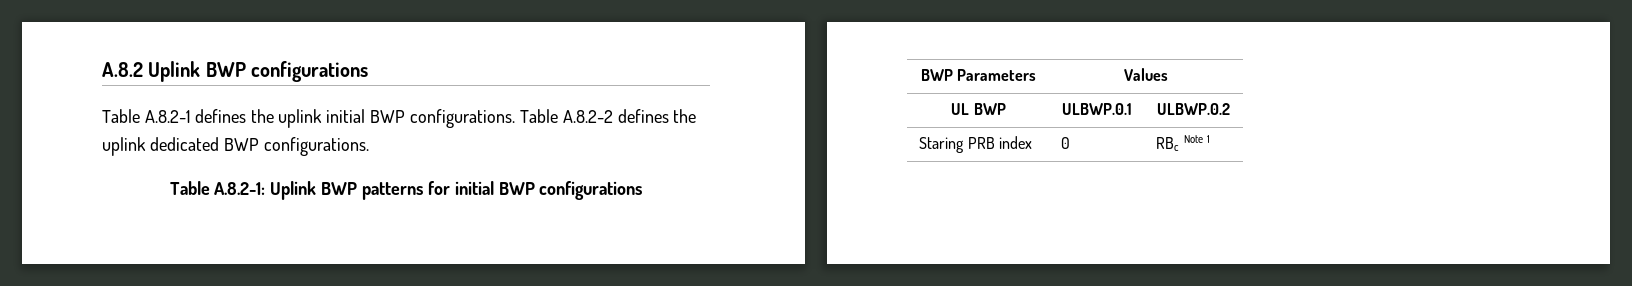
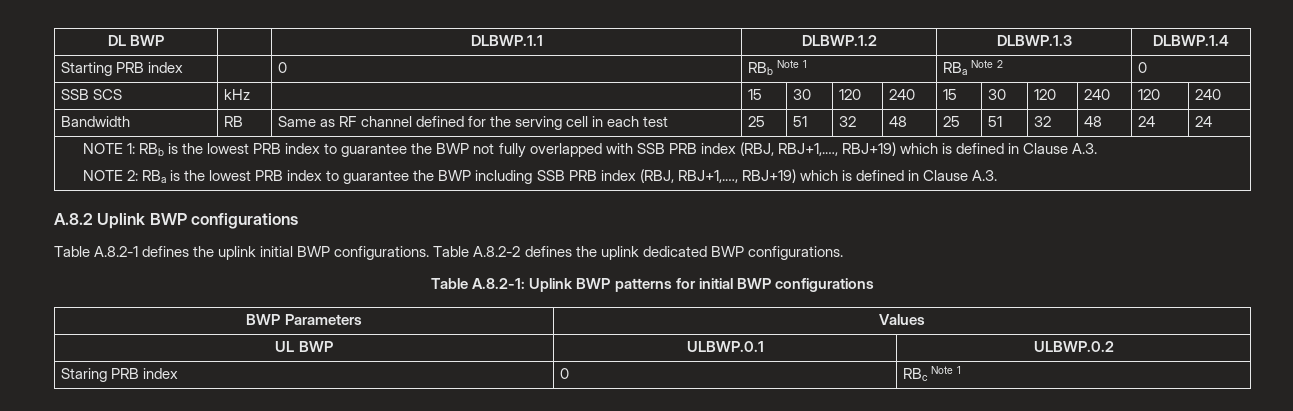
+ DL BWP | | DLBWP.1.1 | DLBWP.1.2 | DLBWP.1.3 | DLBWP.1.4
+ Starting PRB index | | 0 | RBb Note 1 | RBa Note 2 | 0
+ SSB SCS | kHz | | 15 | 30 | 120 | 240 | 15 | 30 | 120 | 240 | 120 | 240
+ Bandwidth | RB | Same as RF channel defined for the serving cell in each test | 25 | 51 | 32 | 48 | 25 | 51 | 32 | 48 | 24 | 24
+ NOTE 1: RBb is the lowest PRB index to guarantee the BWP not fully overlapped with SSB PRB index (RBJ, RBJ+1,.…, RBJ+19) which is defined in Clause A.3.
+ NOTE 2: RBa is the lowest PRB index to guarantee the BWP including SSB PRB index (RBJ, RBJ+1,.…, RBJ+19) which is defined in Clause A.3.

